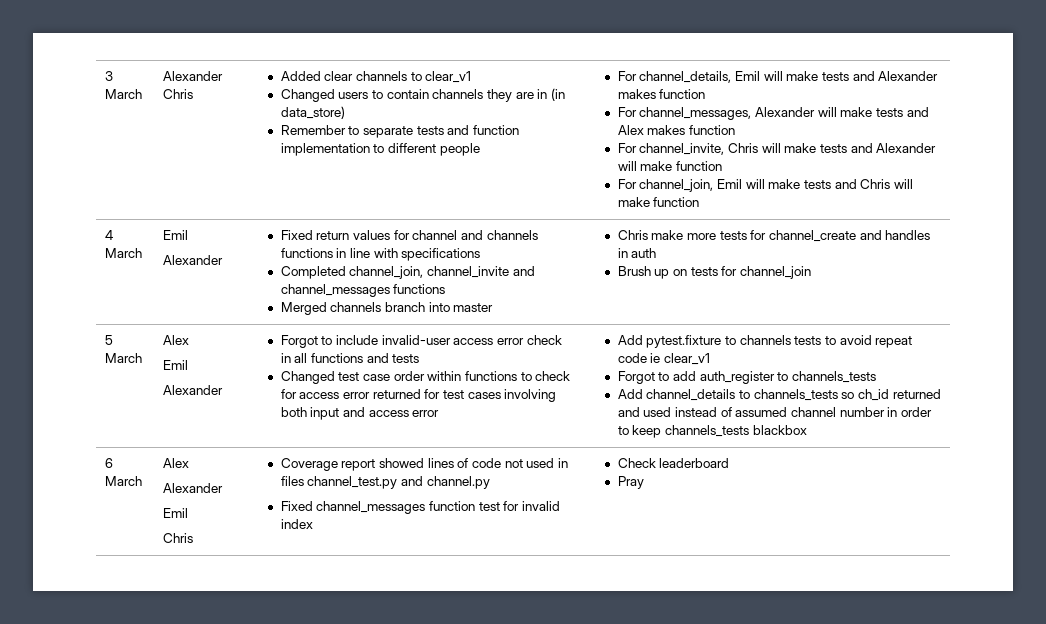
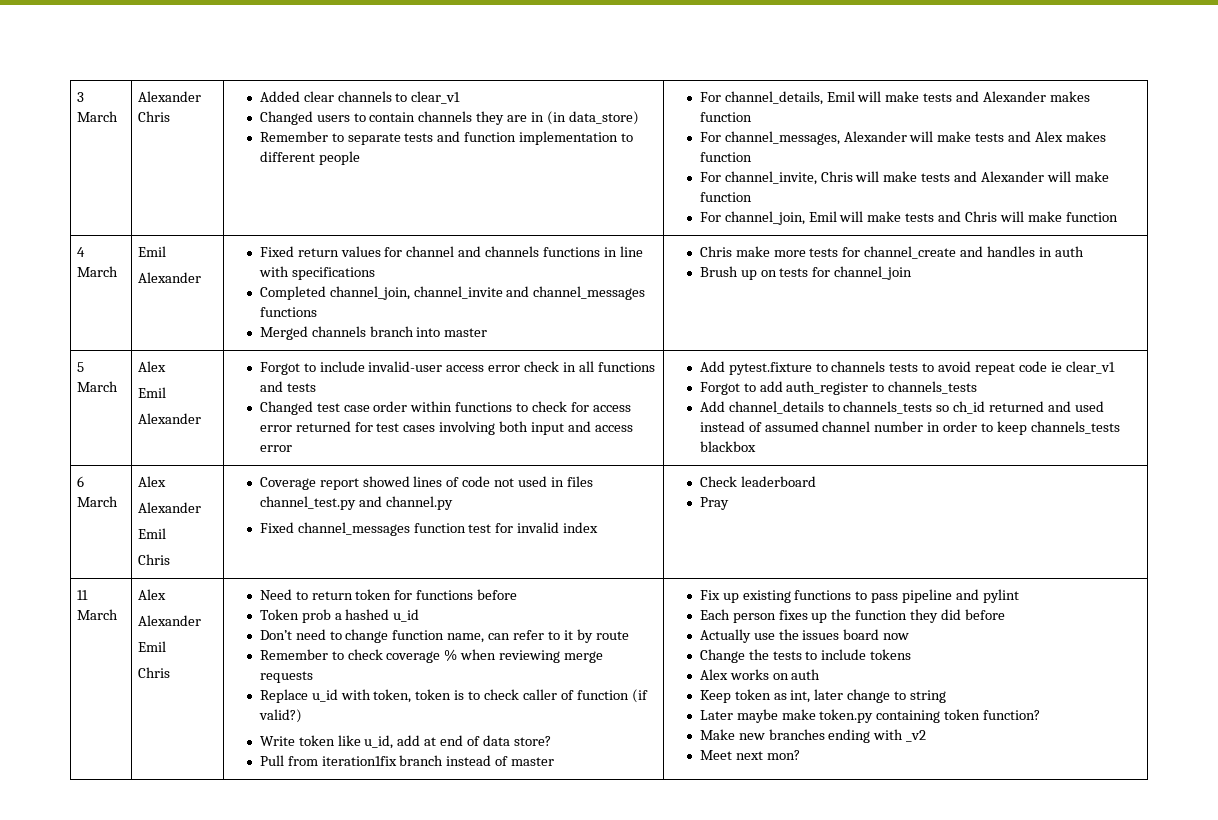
+ 11 March | Alex
+ Alexander
+ Emil
+ Chris | Need to return token for functions before
+ Token prob a hashed u_id
+ Don’t need to change function name, can refer to it by route
+ Remember to check coverage % when reviewing merge requests
+ Replace u_id with token, token is to check caller of function (if valid?)
+ Write token like u_id, add at end of data store?
+ Pull from iteration1fix branch instead of master | Fix up existing functions to pass pipeline and pylint
+ Each person fixes up the function they did before
+ Actually use the issues board now
+ Change the tests to include tokens
+ Alex works on auth
+ Keep token as int, later change to string
+ Later maybe make token.py containing token function?
+ Make new branches ending with _v2
+ Meet next mon?

